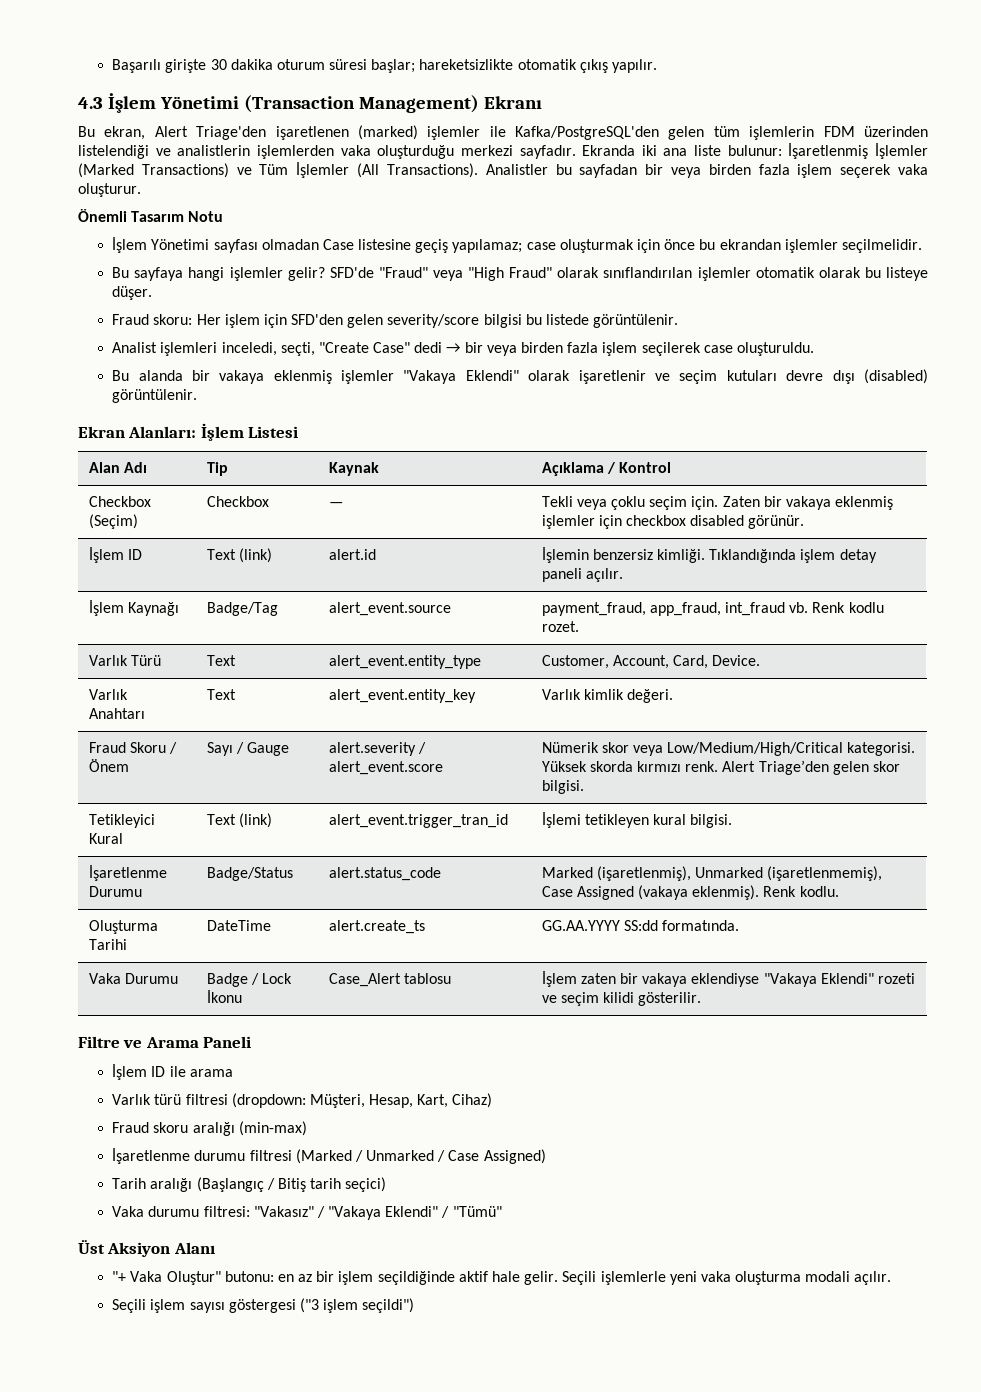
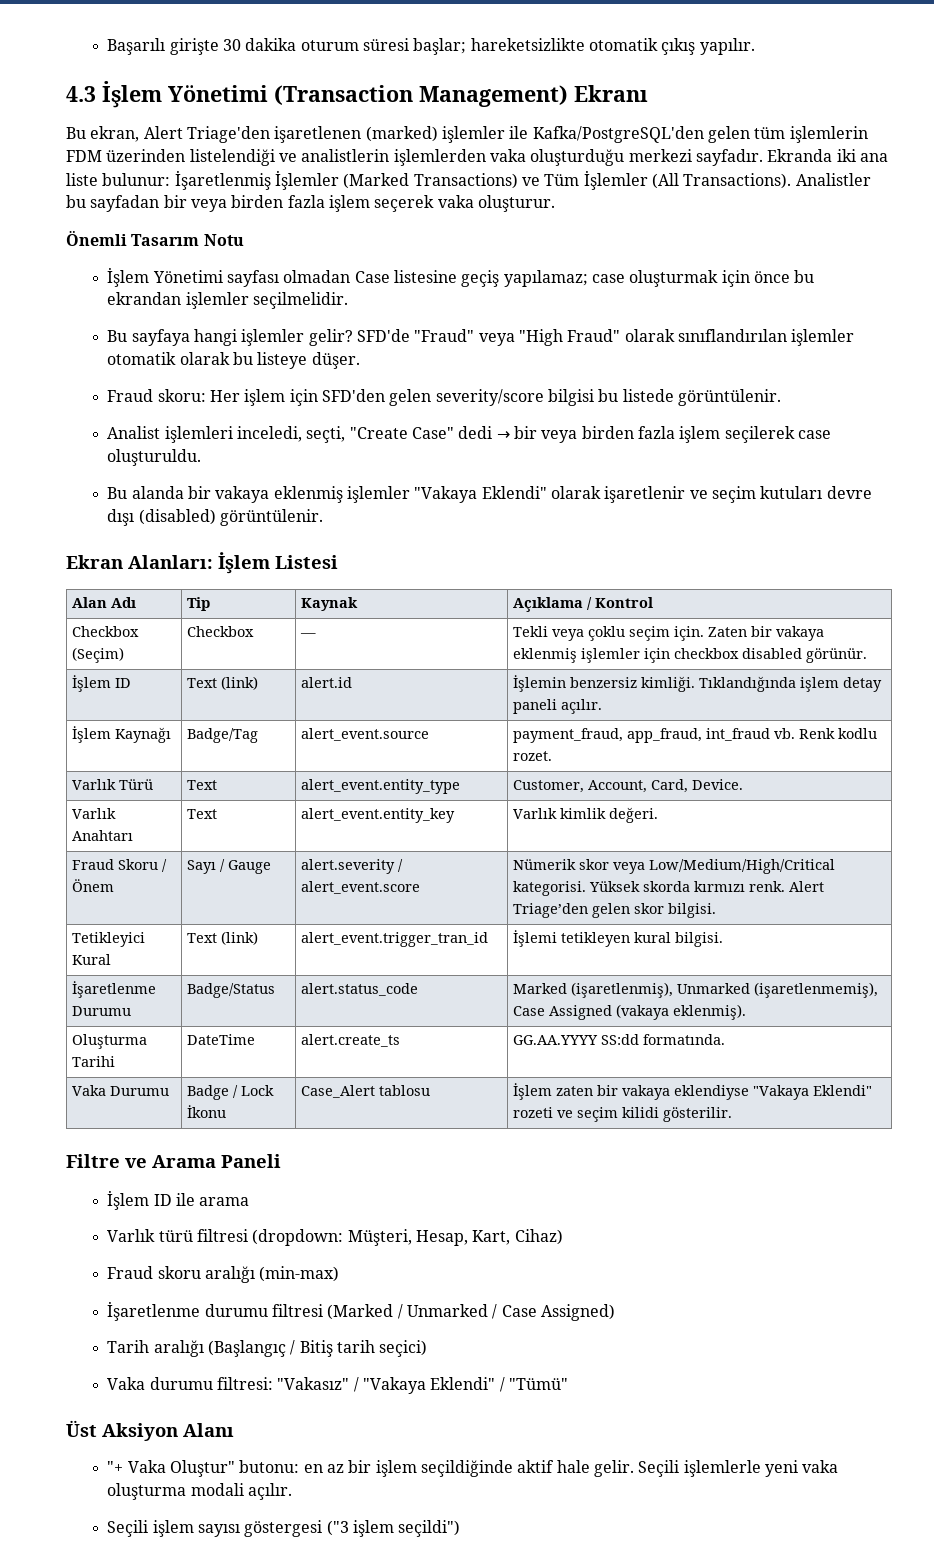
- İşaretlenme Durumu | Badge/Status | alert.status_code | Marked (işaretlenmiş), Unmarked (işaretlenmemiş), Case Assigned (vakaya eklenmiş). Renk kodlu.
+ İşaretlenme Durumu | Badge/Status | alert.status_code | Marked (işaretlenmiş), Unmarked (işaretlenmemiş), Case Assigned (vakaya eklenmiş).

